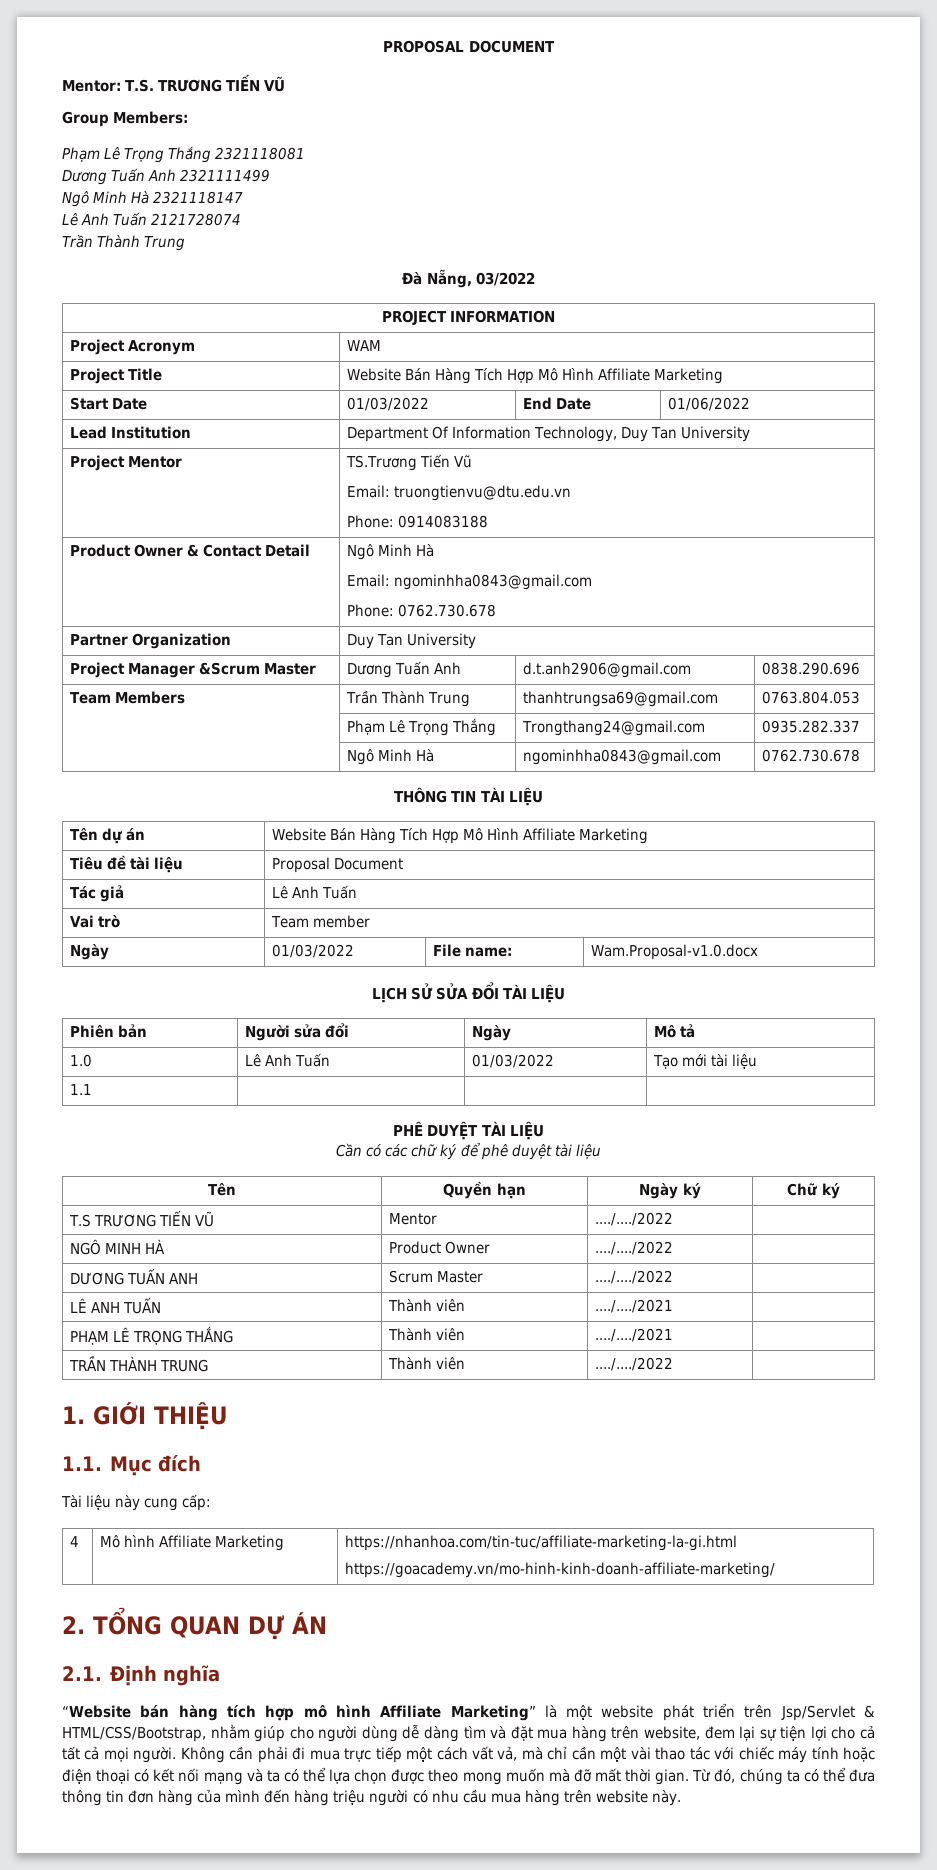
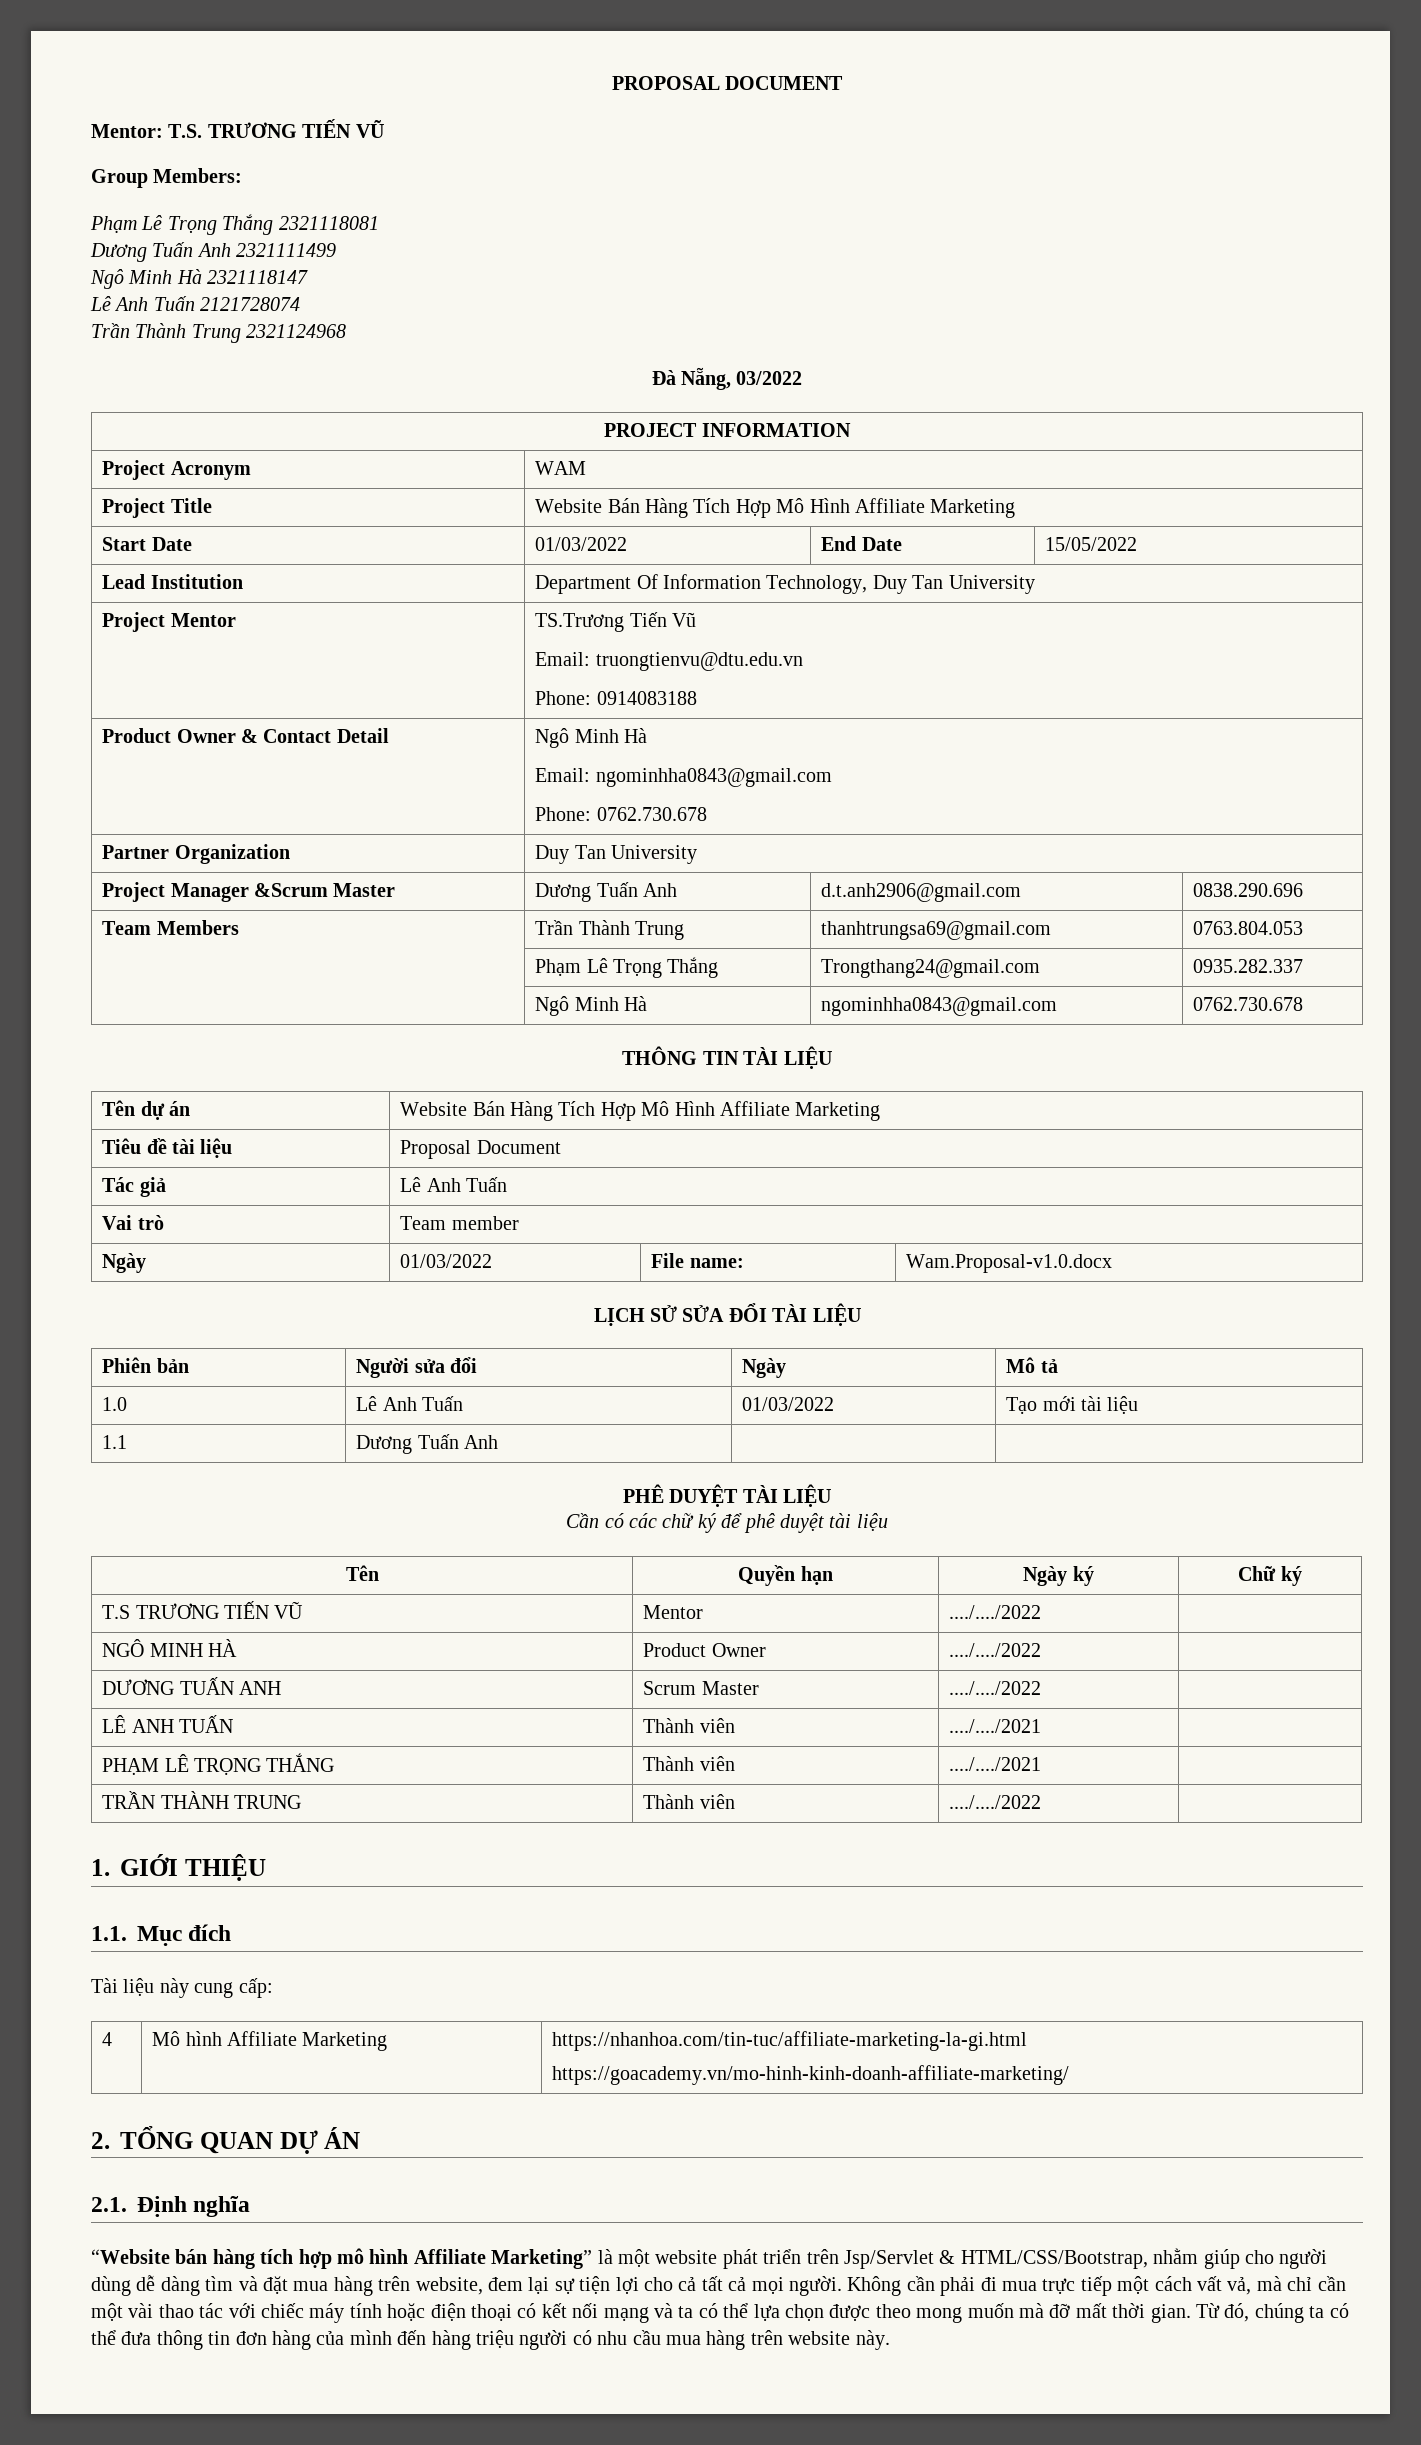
  Lê Anh Tuấn 2121728074
- Trần Thành Trung
+ Trần Thành Trung 2321124968
- Start Date | 01/03/2022 | End Date | 01/06/2022
+ Start Date | 01/03/2022 | End Date | 15/05/2022
- 1.1 | | |
+ 1.1 | Dương Tuấn Anh | |

